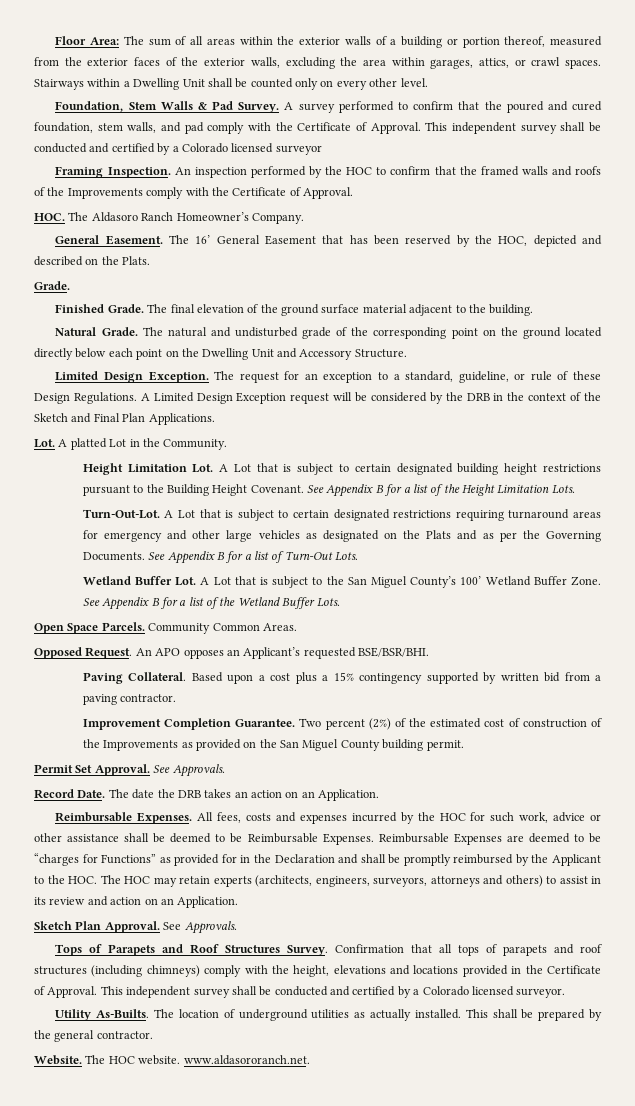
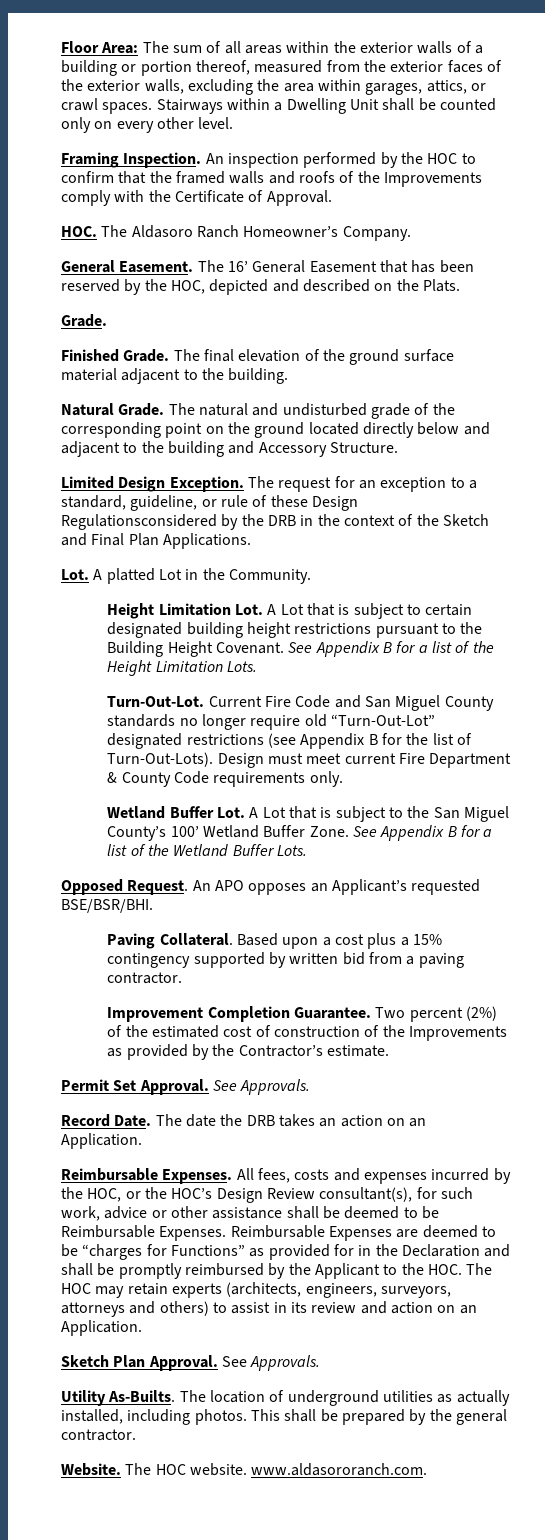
- Foundation, Stem Walls & Pad Survey. A survey performed to confirm that the poured and cured foundation, stem walls, and pad comply with the Certificate of Approval. This independent survey shall be conducted and certified by a Colorado licensed surveyor
- The natural and undisturbed grade of the corresponding point on the ground located directly below each point on the Dwelling Unit and Accessory Structure.
+ The natural and undisturbed grade of the corresponding point on the ground located directly below and adjacent to the building and Accessory Structure.
- The request for an exception to a standard, guideline, or rule of these Design Regulations. A Limited Design Exception request will be considered by the DRB in the context of the Sketch and Final Plan Applications.
+ The request for an exception to a standard, guideline, or rule of these Design Regulationsconsidered by the DRB in the context of the Sketch and Final Plan Applications.
- A Lot that is subject to certain designated restrictions requiring turnaround areas for emergency and other large vehicles as designated on the Plats and as per the Governing Documents. See Appendix B for a list of Turn-Out Lots.
+ Current Fire Code and San Miguel County standards no longer require old “Turn-Out-Lot” designated restrictions (see Appendix B for the list of Turn-Out-Lots). Design must meet current Fire Department & County Code requirements only.
- Open Space Parcels. Community Common Areas.
- Two percent (2%) of the estimated cost of construction of the Improvements as provided on the San Miguel County building permit.
+ Two percent (2%) of the estimated cost of construction of the Improvements as provided by the Contractor’s estimate.
- All fees, costs and expenses incurred by the HOC for such work, advice or other assistance shall be deemed to be Reimbursable Expenses.
+ All fees, costs and expenses incurred by the HOC, or the HOC’s Design Review consultant(s), for such work, advice or other assistance shall be deemed to be Reimbursable Expenses.
- Tops of Parapets and Roof Structures Survey. Confirmation that all tops of parapets and roof structures (including chimneys) comply with the height, elevations and locations provided in the Certificate of Approval. This independent survey shall be conducted and certified by a Colorado licensed surveyor.
- The location of underground utilities as actually installed.
+ The location of underground utilities as actually installed, including photos.
- The HOC website. www.aldasororanch.net.
+ The HOC website. www.aldasororanch.com.

